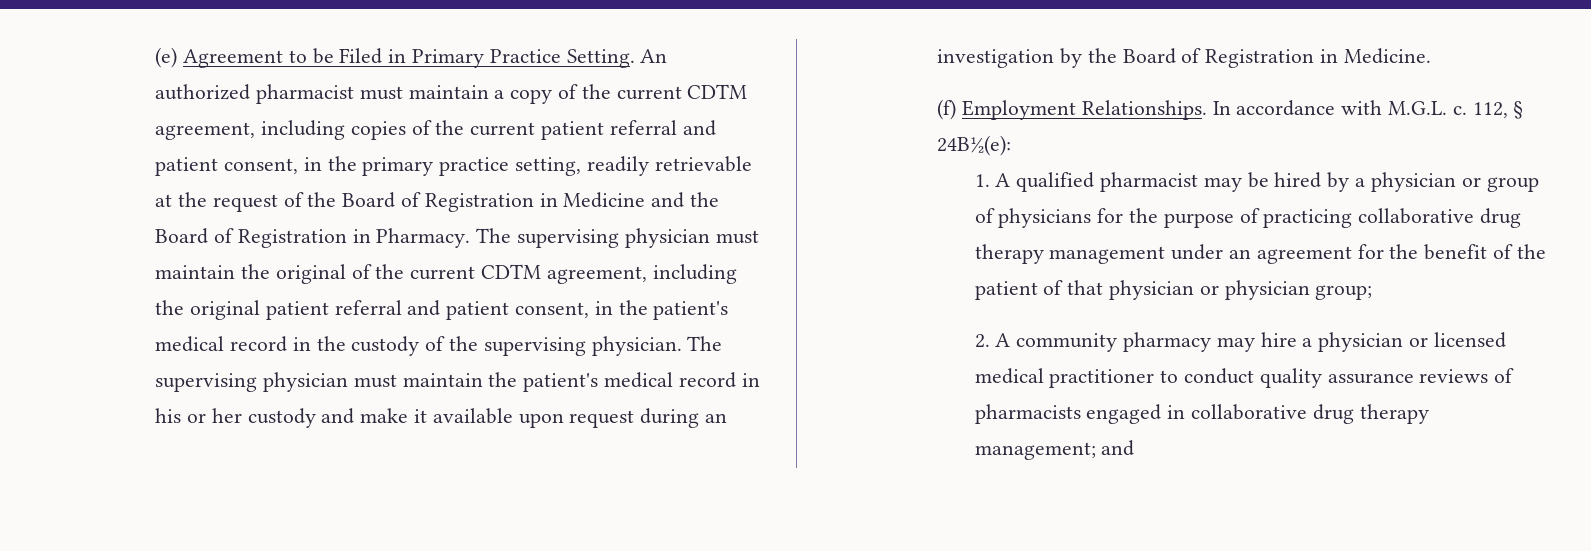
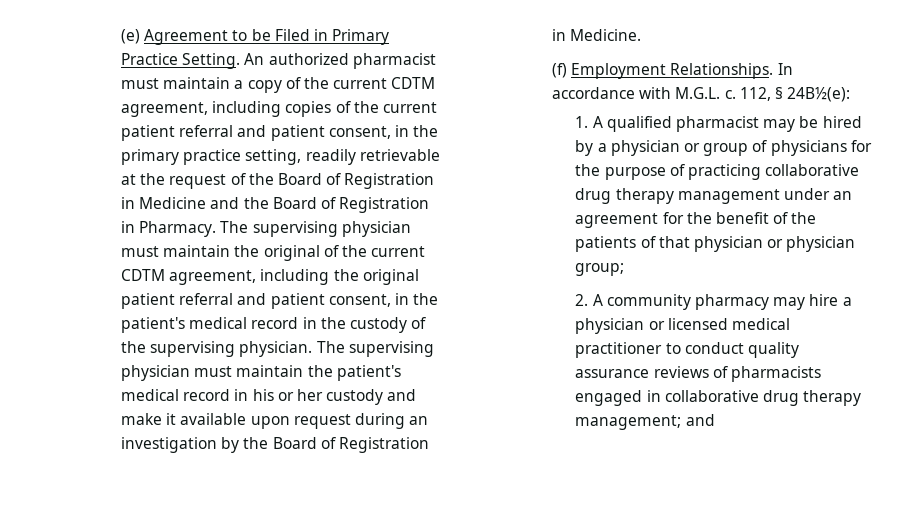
- 1. A qualified pharmacist may be hired by a physician or group of physicians for the purpose of practicing collaborative drug therapy management under an agreement for the benefit of the patient of that physician or physician group;
+ 1. A qualified pharmacist may be hired by a physician or group of physicians for the purpose of practicing collaborative drug therapy management under an agreement for the benefit of the patients of that physician or physician group;

